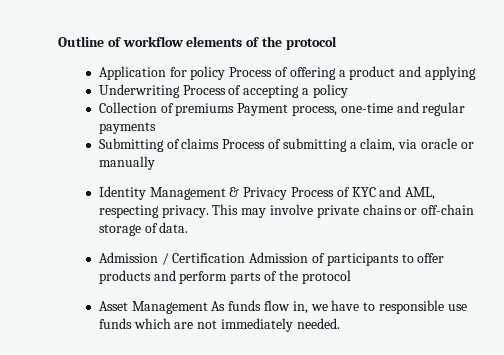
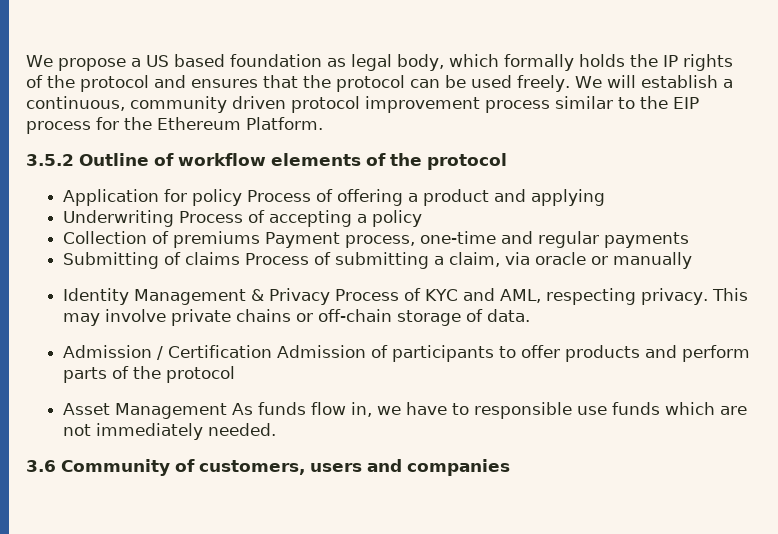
- Outline of workflow elements of the protocol
+ We propose a US based foundation as legal body, which formally holds the IP rights of the protocol and ensures that the protocol can be used freely. We will establish a continuous, community driven protocol improvement process similar to the EIP process for the Ethereum Platform.
+ 3.5.2 Outline of workflow elements of the protocol
+ 3.6 Community of customers, users and companies

